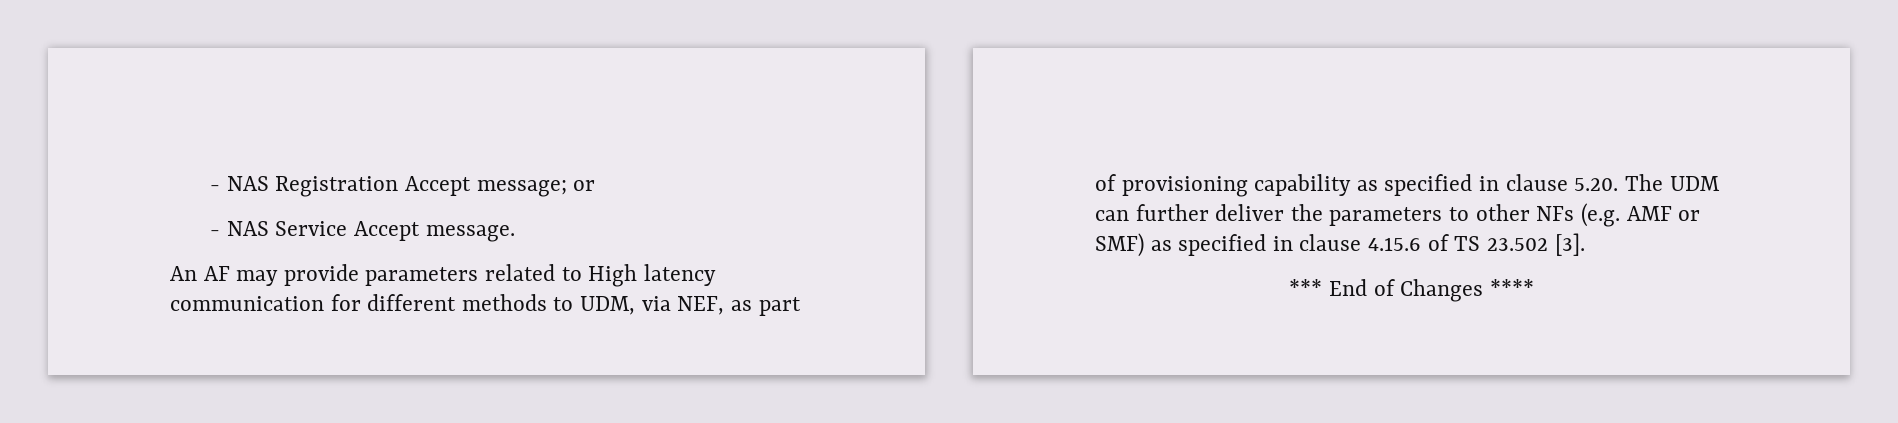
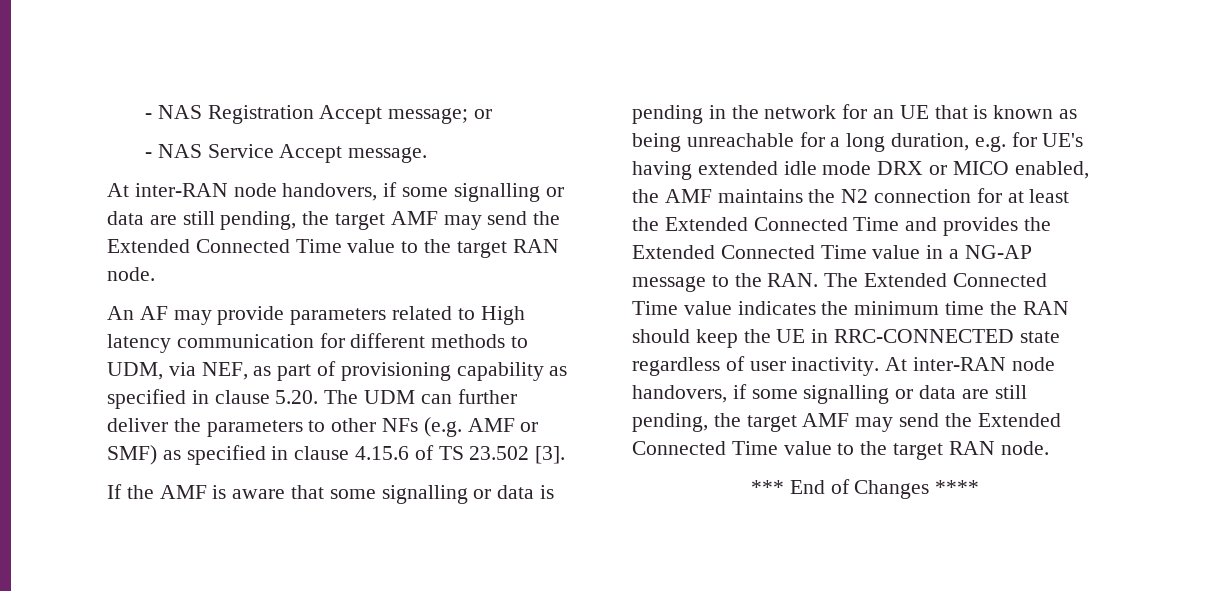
  - NAS Service Accept message.
+ At inter-RAN node handovers, if some signalling or data are still pending, the target AMF may send the Extended Connected Time value to the target RAN node.
+ If the AMF is aware that some signalling or data is pending in the network for an UE that is known as being unreachable for a long duration, e.g. for UE's having extended idle mode DRX or MICO enabled, the AMF maintains the N2 connection for at least the Extended Connected Time and provides the Extended Connected Time value in a NG-AP message to the RAN. The Extended Connected Time value indicates the minimum time the RAN should keep the UE in RRC-CONNECTED state regardless of user inactivity. At inter-RAN node handovers, if some signalling or data are still pending, the target AMF may send the Extended Connected Time value to the target RAN node.

